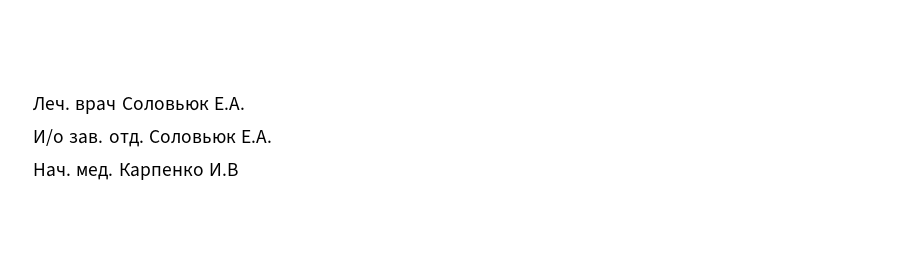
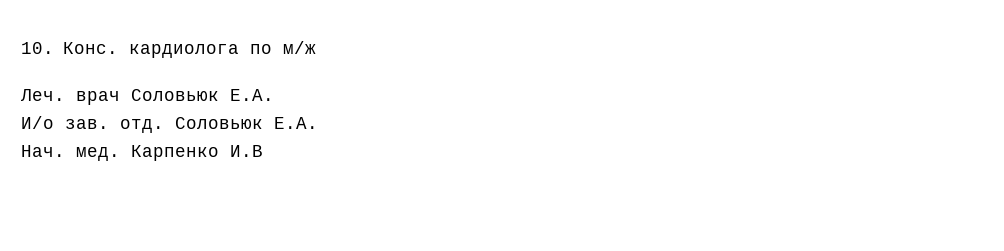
+ 10. Конс. кардиолога по м/ж

